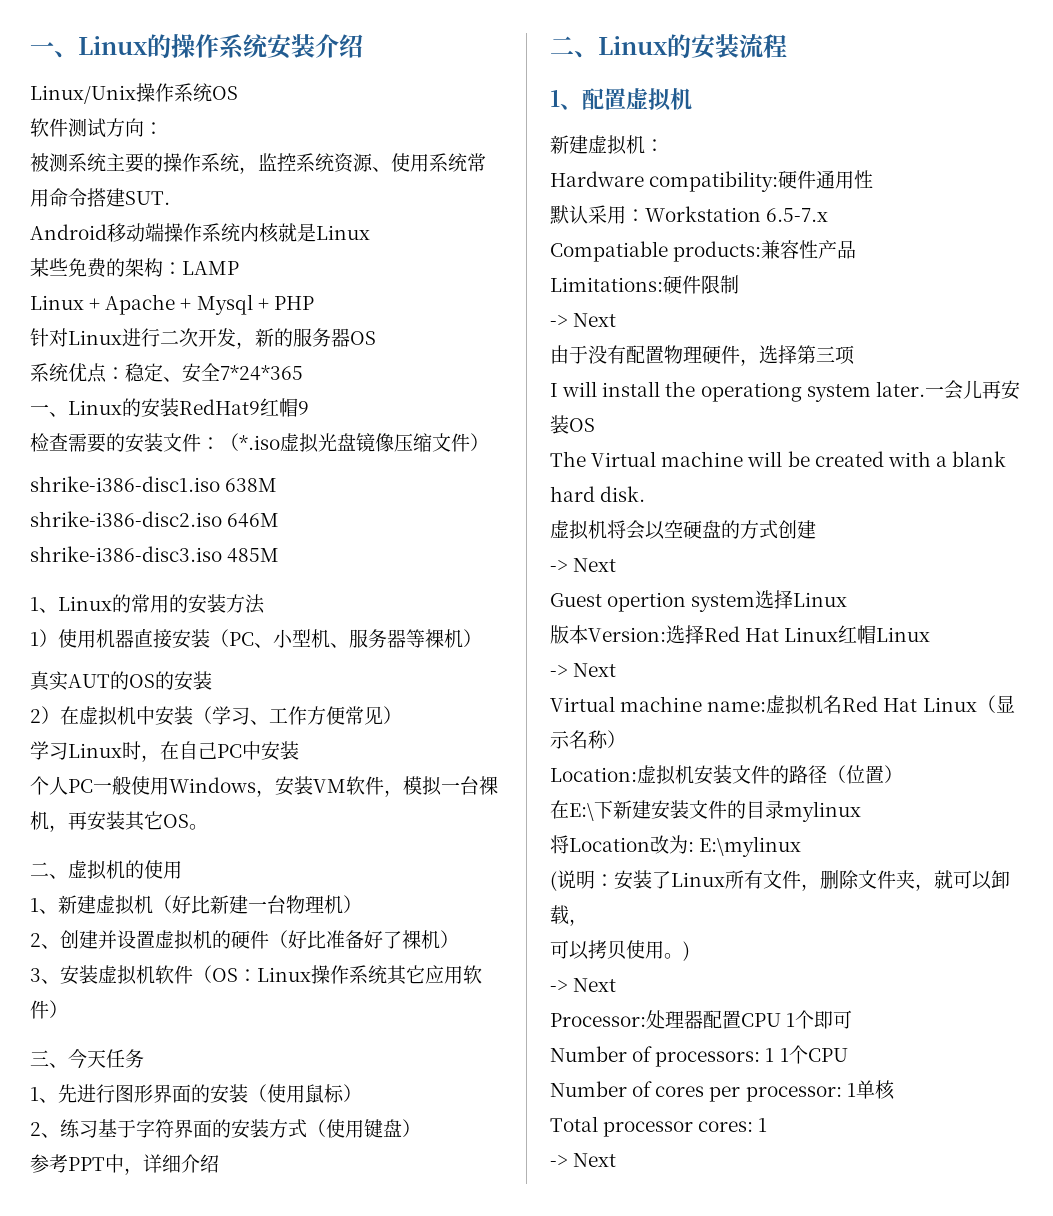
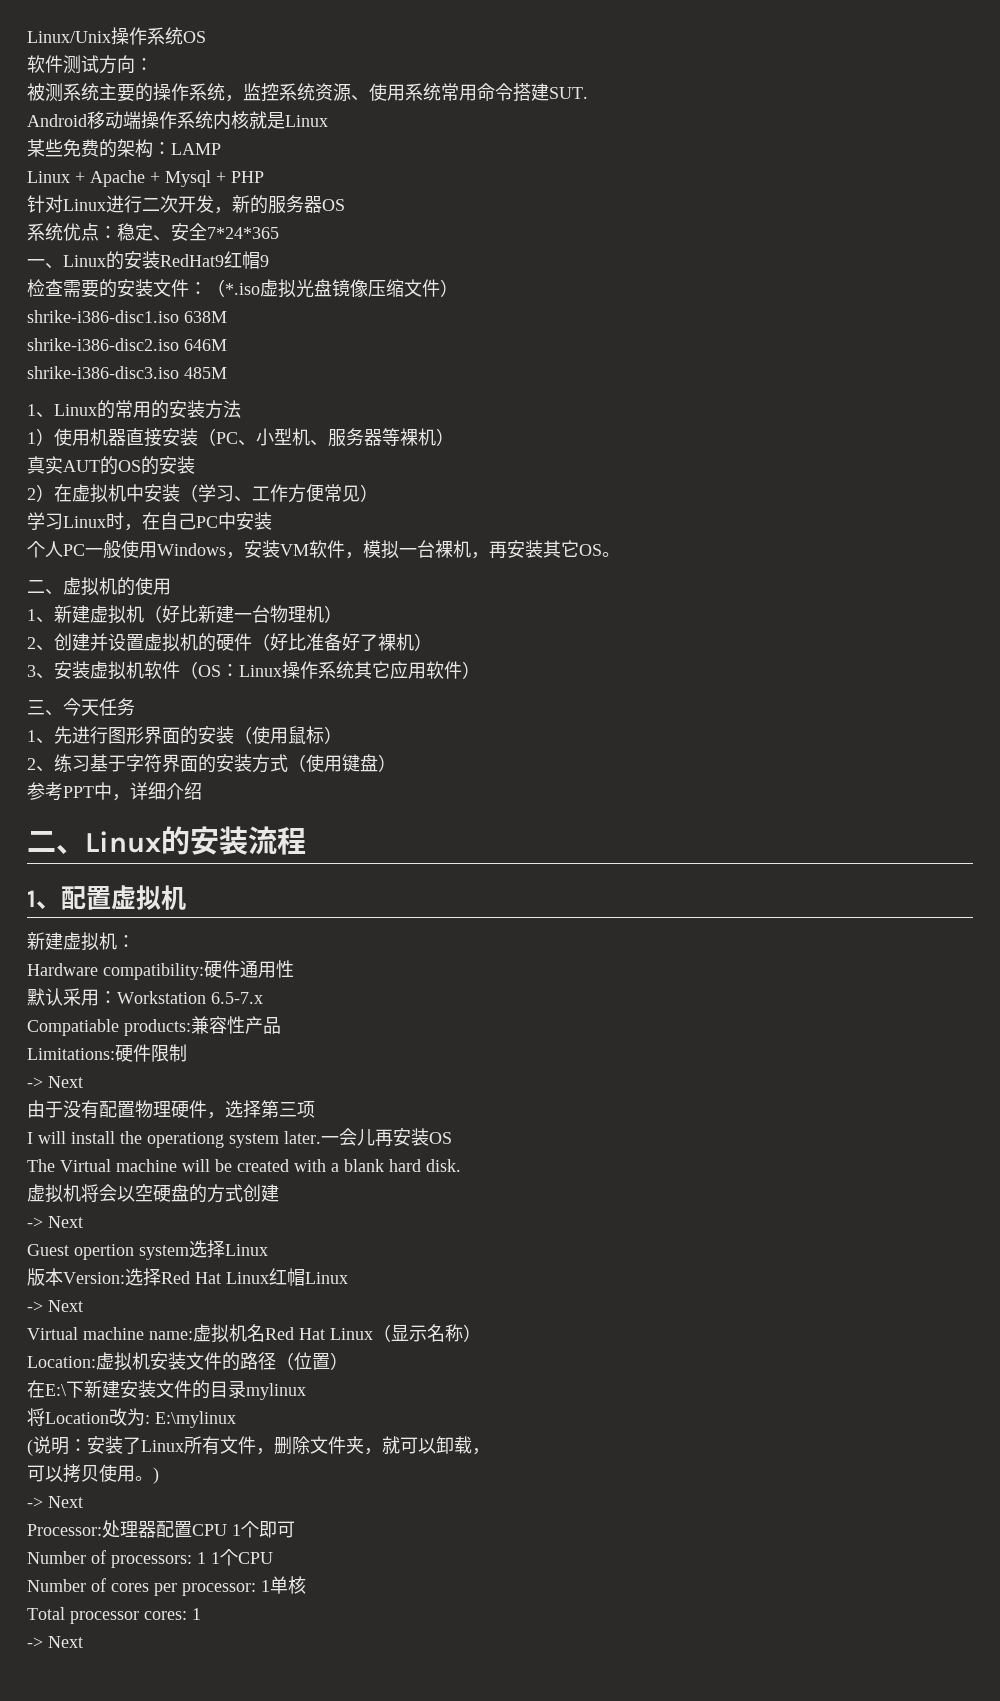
- 一、Linux的操作系统安装介绍

